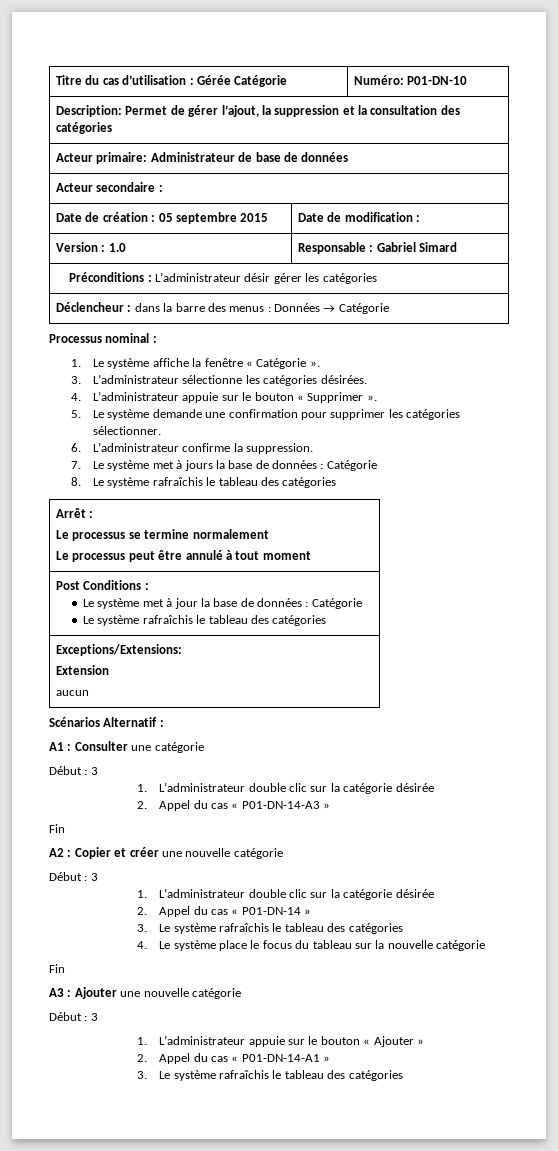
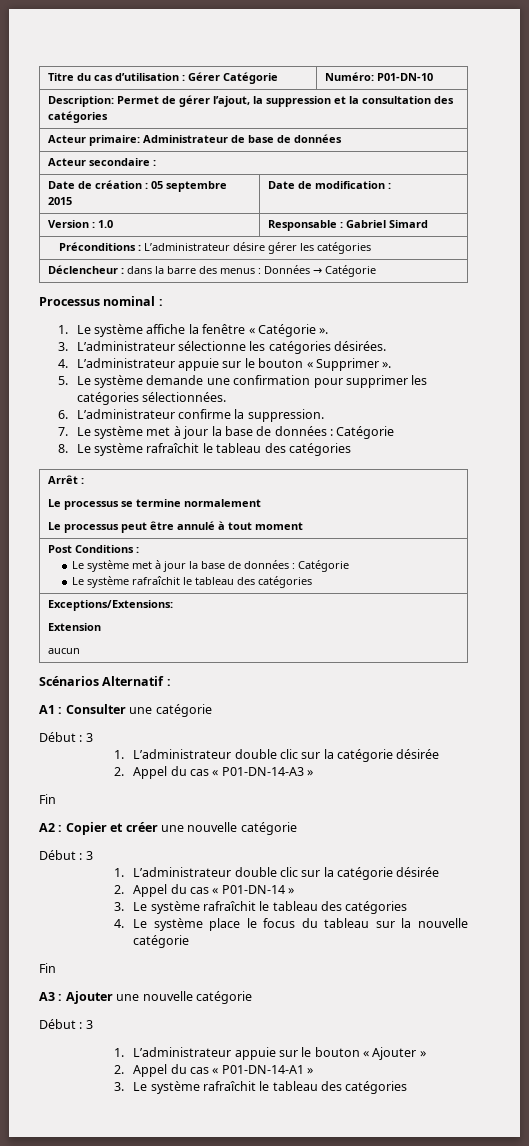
- Titre du cas d’utilisation : Gérée Catégorie | Numéro: P01-DN-10
+ Titre du cas d’utilisation : Gérer Catégorie | Numéro: P01-DN-10
- Préconditions : L’administrateur désir gérer les catégories
+ Préconditions : L’administrateur désire gérer les catégories
- 5. Le système demande une confirmation pour supprimer les catégories sélectionner.
+ 5. Le système demande une confirmation pour supprimer les catégories sélectionnées.
- 7. Le système met à jours la base de données : Catégorie
+ 7. Le système met à jour la base de données : Catégorie
- 8. Le système rafraîchis le tableau des catégories
+ 8. Le système rafraîchit le tableau des catégories
  Post Conditions :
  Le système met à jour la base de données : Catégorie
- Le système rafraîchis le tableau des catégories
+ Le système rafraîchit le tableau des catégories
  2. Appel du cas « P01-DN-14 »
- 3. Le système rafraîchis le tableau des catégories
+ 3. Le système rafraîchit le tableau des catégories
  2. Appel du cas « P01-DN-14-A1 »
- 3. Le système rafraîchis le tableau des catégories
+ 3. Le système rafraîchit le tableau des catégories

